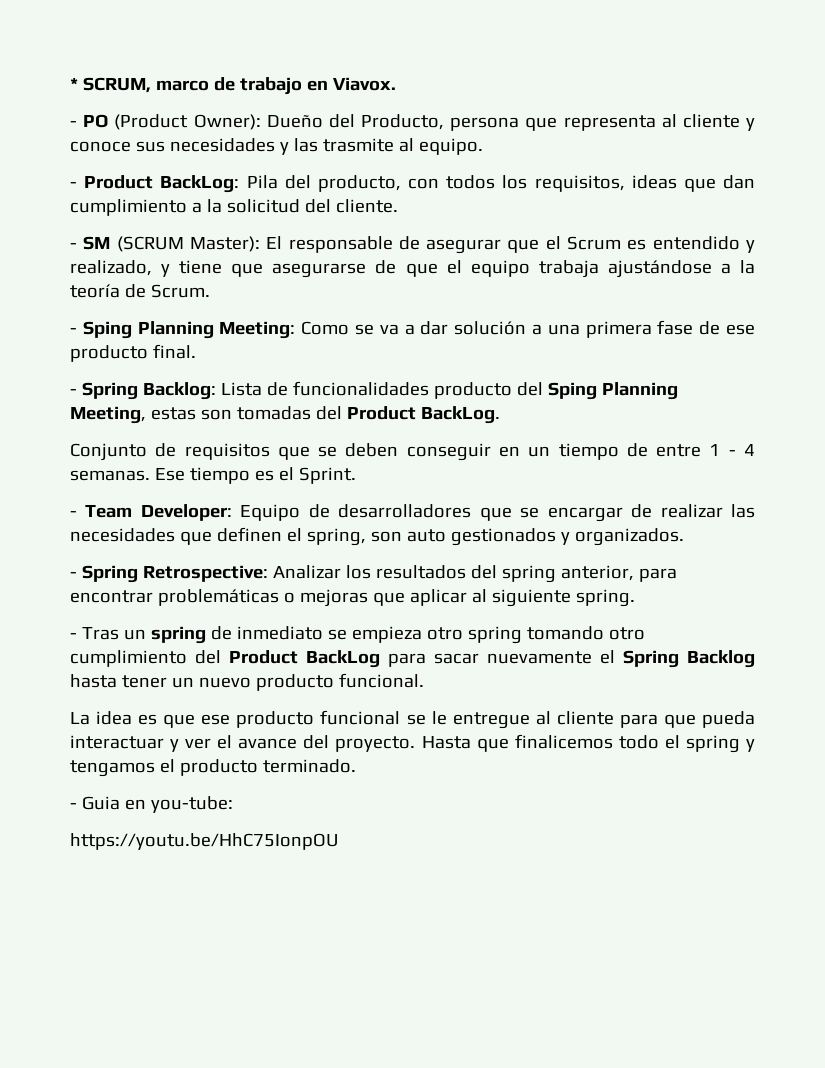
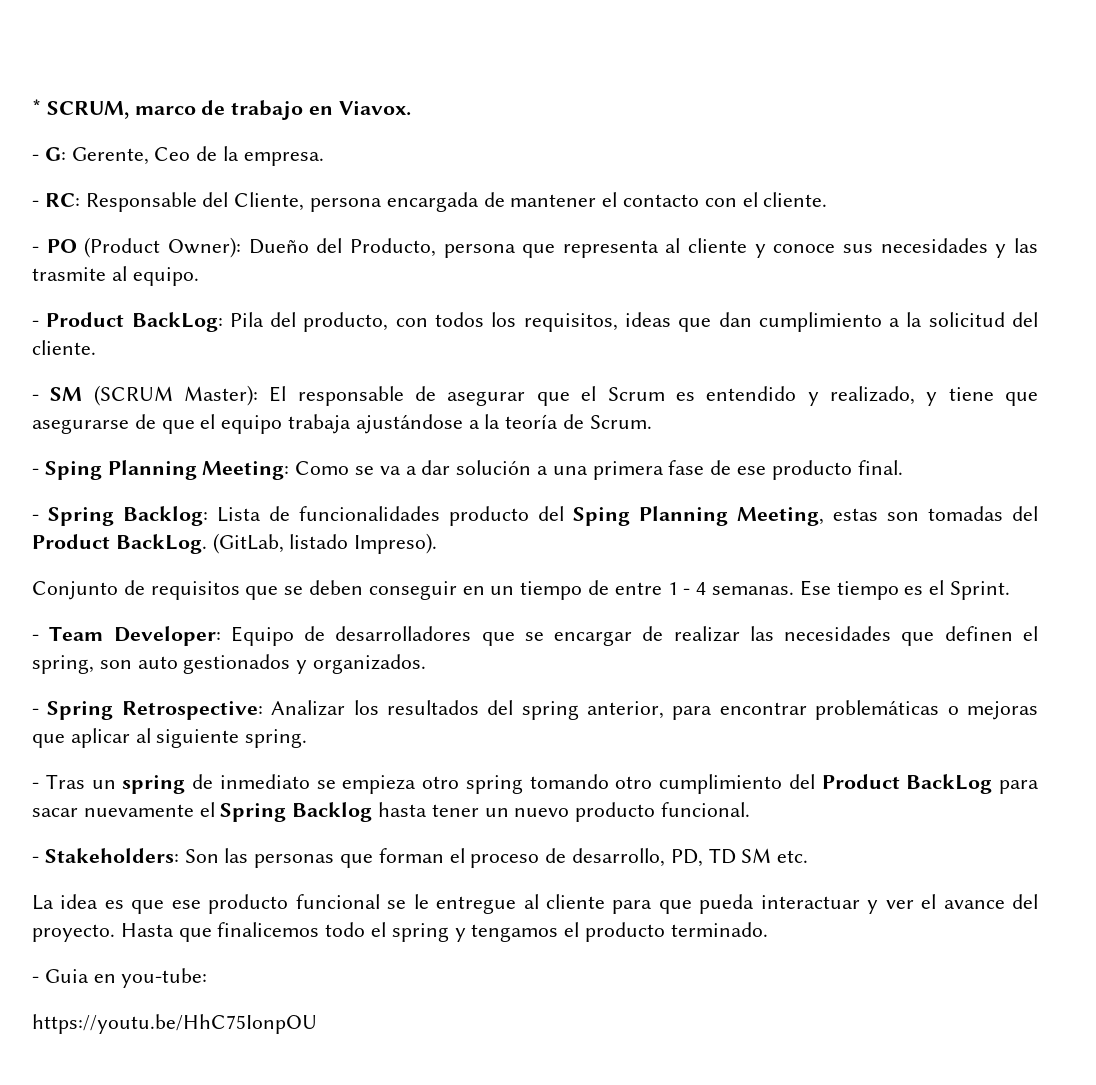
+ - G: Gerente, Ceo de la empresa.
+ - RC: Responsable del Cliente, persona encargada de mantener el contacto con el cliente.
+ (GitLab, listado Impreso).
+ - Stakeholders: Son las personas que forman el proceso de desarrollo, PD, TD SM etc.

